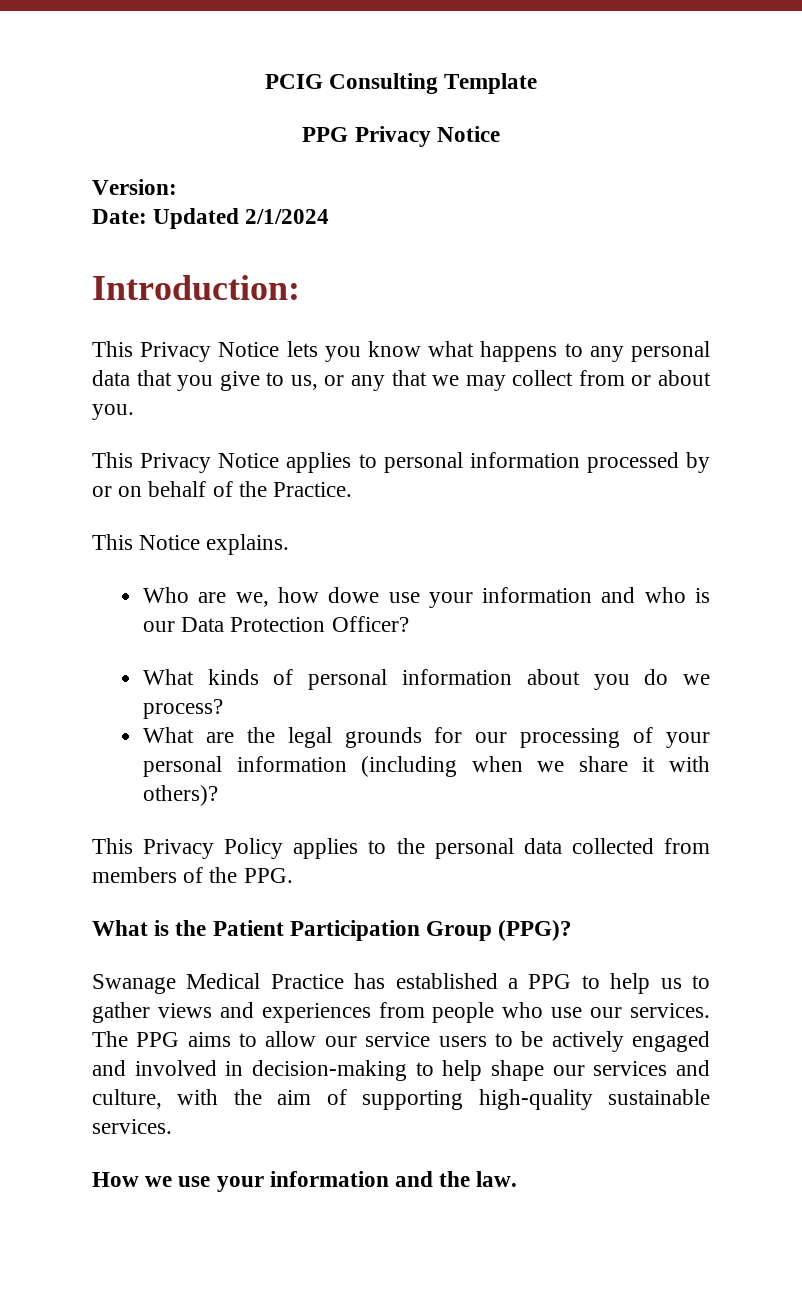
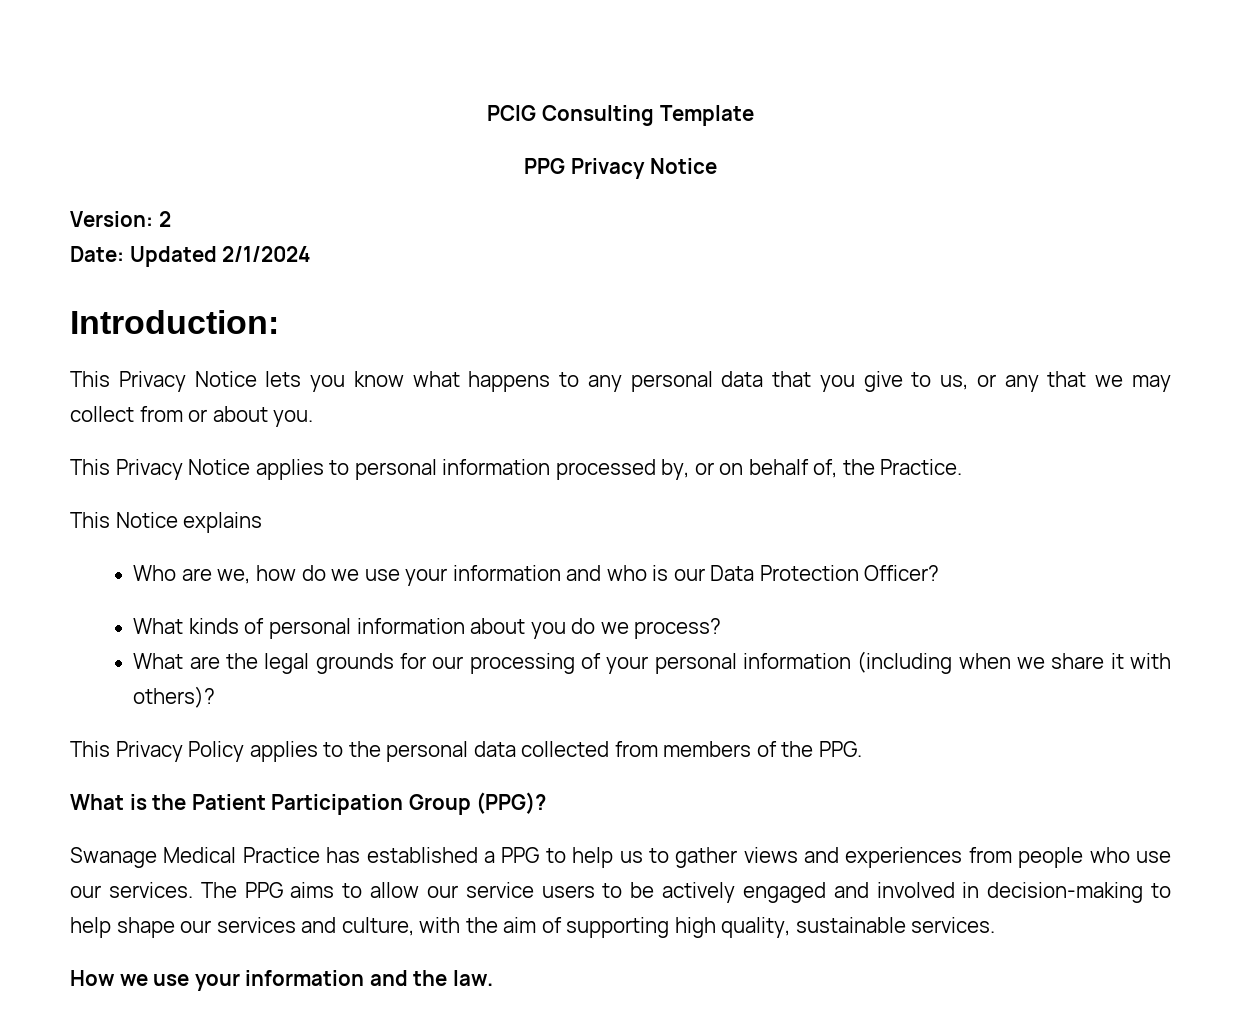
- Version:
+ Version: 2
- This Privacy Notice applies to personal information processed by or on behalf of the Practice.
+ This Privacy Notice applies to personal information processed by, or on behalf of, the Practice.
- This Notice explains.
+ This Notice explains
- Who are we, how dowe use your information and who is our Data Protection Officer?
+ Who are we, how do we use your information and who is our Data Protection Officer?
- The PPG aims to allow our service users to be actively engaged and involved in decision-making to help shape our services and culture, with the aim of supporting high-quality sustainable services.
+ The PPG aims to allow our service users to be actively engaged and involved in decision-making to help shape our services and culture, with the aim of supporting high quality, sustainable services.

